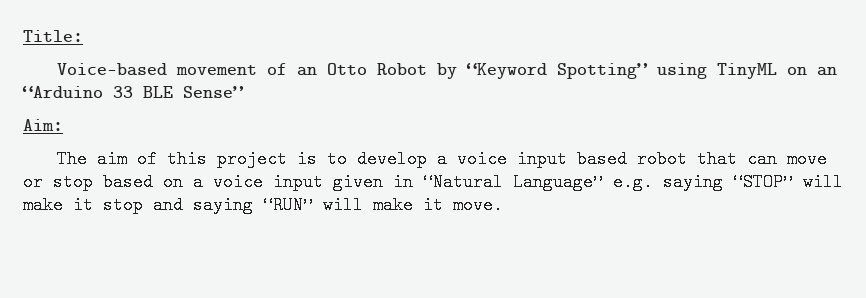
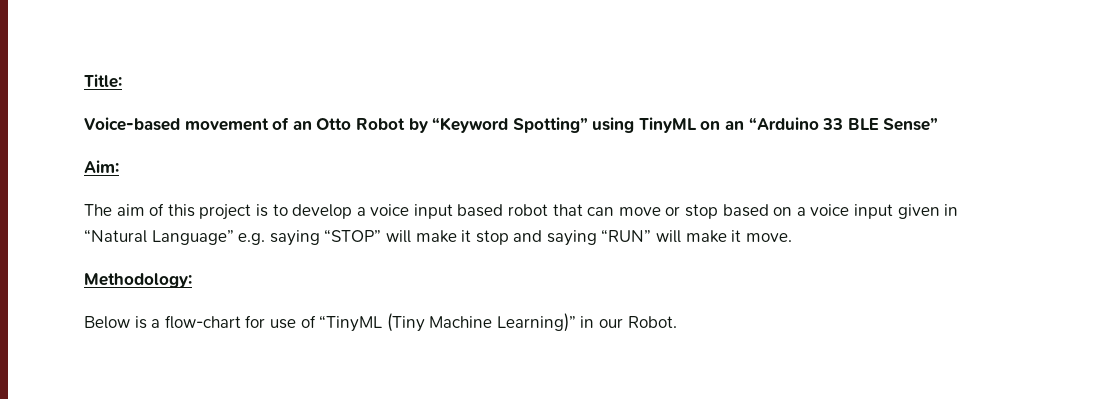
+ Methodology:
+ Below is a flow-chart for use of “TinyML (Tiny Machine Learning)” in our Robot.

